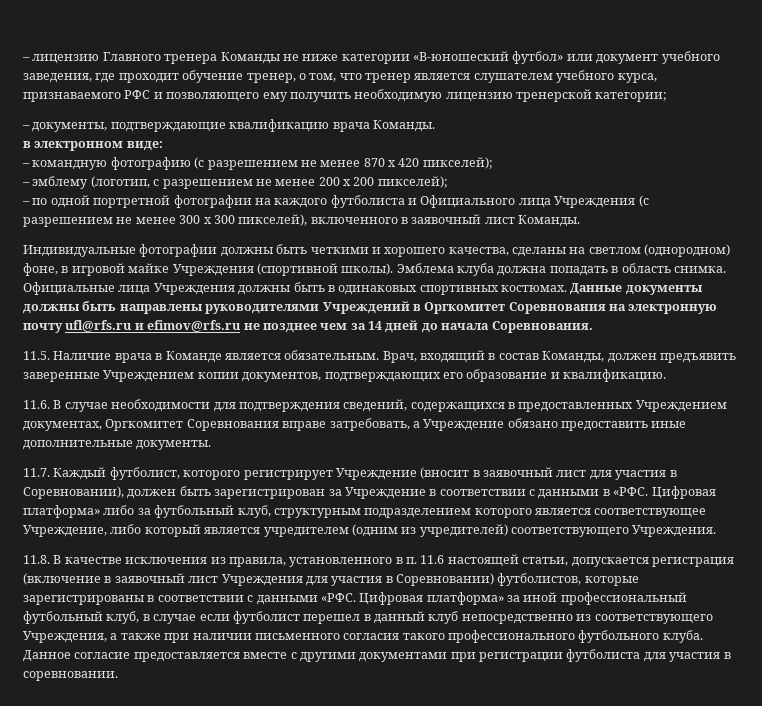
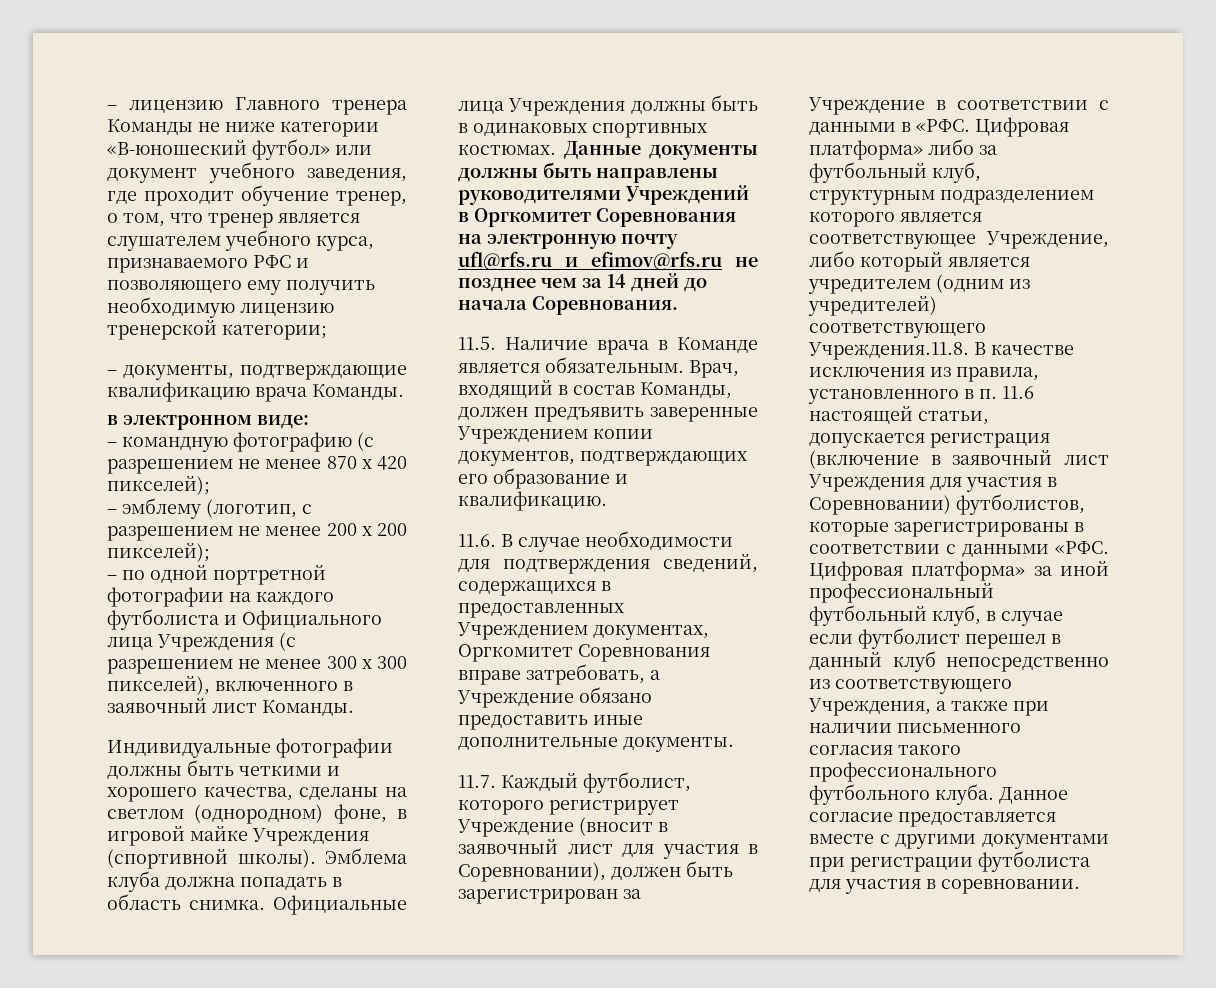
- 11.7. Каждый футболист, которого регистрирует Учреждение (вносит в заявочный лист для участия в Соревновании), должен быть зарегистрирован за Учреждение в соответствии с данными в «РФС. Цифровая платформа» либо за футбольный клуб, структурным подразделением которого является соответствующее Учреждение, либо который является учредителем (одним из учредителей) соответствующего Учреждения.
- 11.8. В качестве исключения из правила, установленного в п. 11.6 настоящей статьи, допускается регистрация (включение в заявочный лист Учреждения для участия в Соревновании) футболистов, которые зарегистрированы в соответствии с данными «РФС. Цифровая платформа» за иной профессиональный футбольный клуб, в случае если футболист перешел в данный клуб непосредственно из соответствующего Учреждения, а также при наличии письменного согласия такого профессионального футбольного клуба.
+ 11.7. Каждый футболист, которого регистрирует Учреждение (вносит в заявочный лист для участия в Соревновании), должен быть зарегистрирован за Учреждение в соответствии с данными в «РФС. Цифровая платформа» либо за футбольный клуб, структурным подразделением которого является соответствующее Учреждение, либо который является учредителем (одним из учредителей) соответствующего Учреждения.11.8. В качестве исключения из правила, установленного в п. 11.6 настоящей статьи, допускается регистрация (включение в заявочный лист Учреждения для участия в Соревновании) футболистов, которые зарегистрированы в соответствии с данными «РФС. Цифровая платформа» за иной профессиональный футбольный клуб, в случае если футболист перешел в данный клуб непосредственно из соответствующего Учреждения, а также при наличии письменного согласия такого профессионального футбольного клуба.

